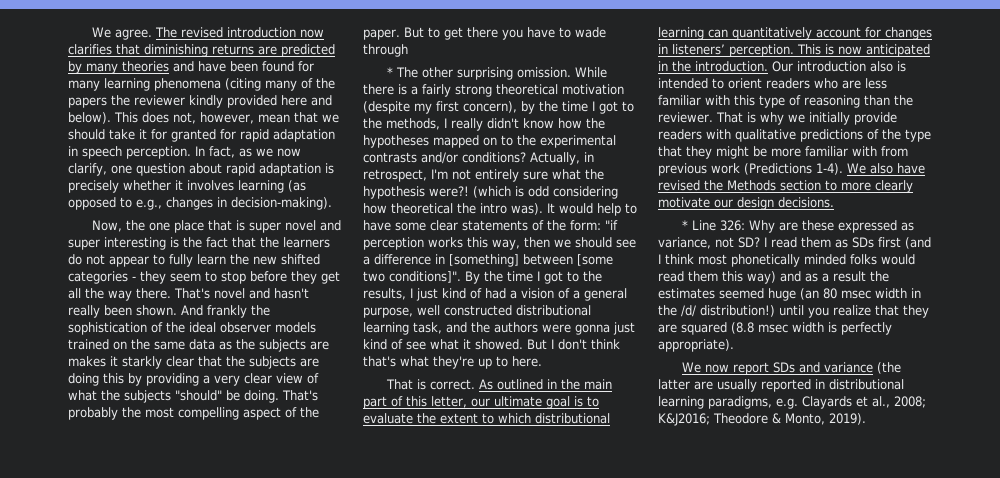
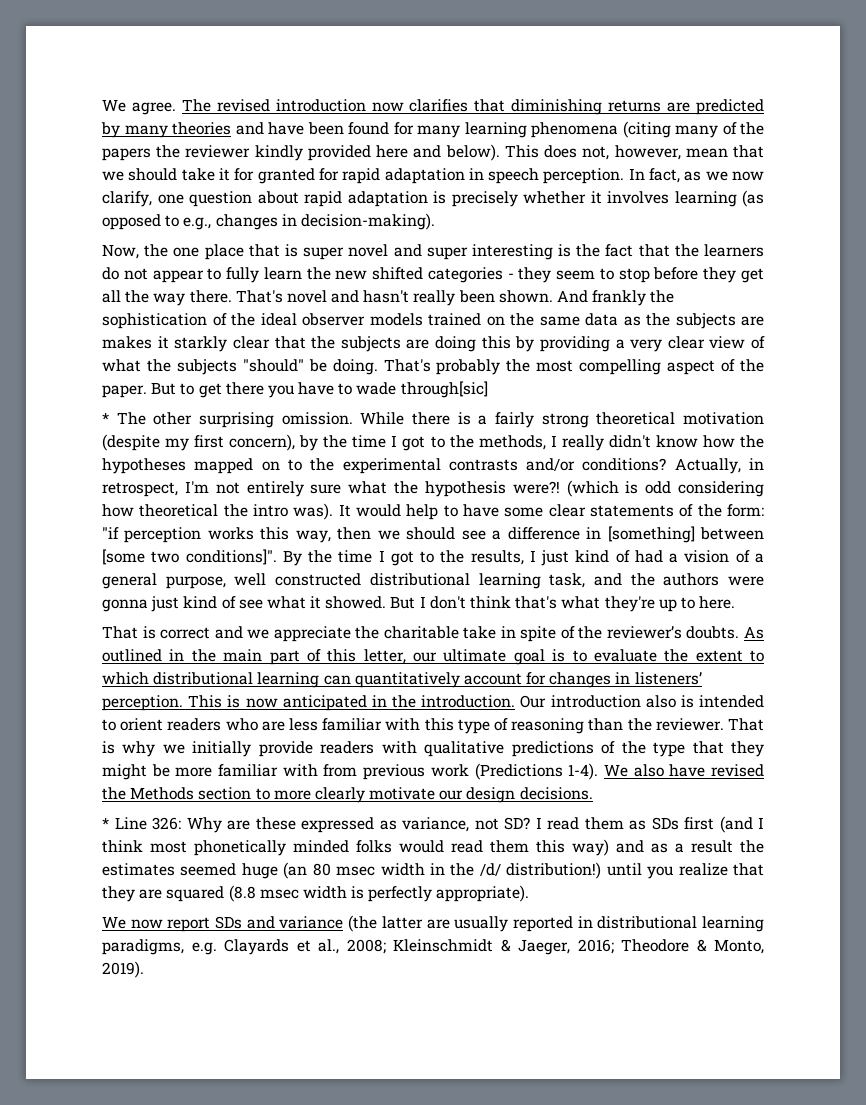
- But to get there you have to wade through
+ But to get there you have to wade through[sic]
- That is correct.
+ That is correct and we appreciate the charitable take in spite of the reviewer’s doubts.
- We now report SDs and variance (the latter are usually reported in distributional learning paradigms, e.g. Clayards et al., 2008; K&J2016; Theodore & Monto, 2019).
+ We now report SDs and variance (the latter are usually reported in distributional learning paradigms, e.g. Clayards et al., 2008; Kleinschmidt & Jaeger, 2016; Theodore & Monto, 2019).

